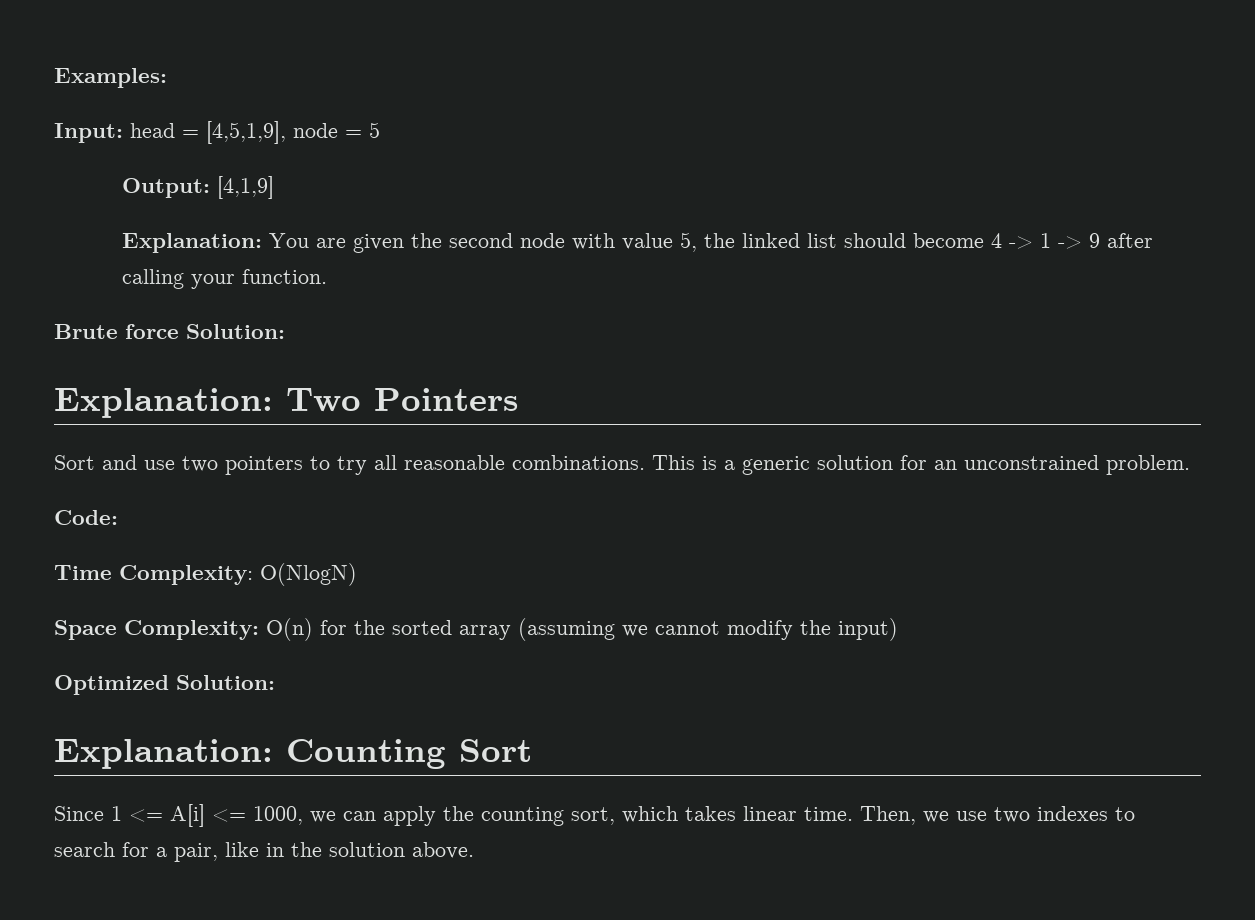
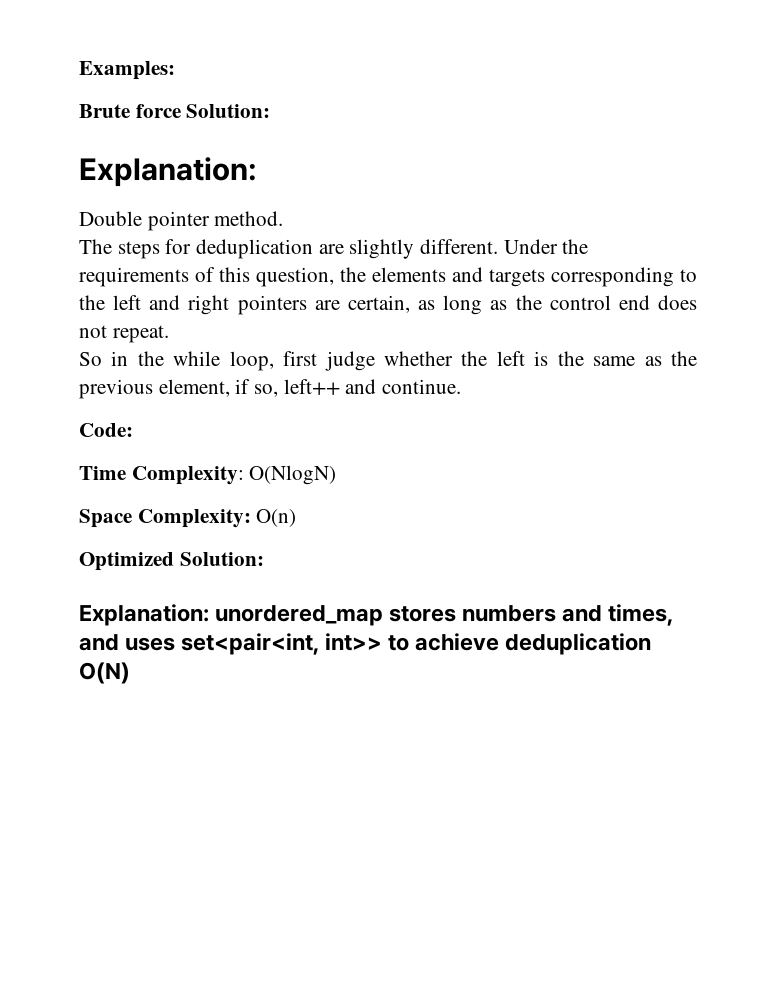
- Input: head = [4,5,1,9], node = 5
- Output: [4,1,9]
- Explanation: You are given the second node with value 5, the linked list should become 4 -> 1 -> 9 after calling your function.
  Brute force Solution:
- Explanation: Two Pointers
- Sort and use two pointers to try all reasonable combinations. This is a generic solution for an unconstrained problem.
+ Explanation:
+ Double pointer method.
+ The steps for deduplication are slightly different. Under the requirements of this question, the elements and targets corresponding to the left and right pointers are certain, as long as the control end does not repeat.
+ So in the while loop, first judge whether the left is the same as the previous element, if so, left++ and continue.
- Space Complexity: O(n) for the sorted array (assuming we cannot modify the input)
+ Space Complexity: O(n)
  Optimized Solution:
- Explanation: Counting Sort
- Since 1 <= A[i] <= 1000, we can apply the counting sort, which takes linear time. Then, we use two indexes to search for a pair, like in the solution above.
+ Explanation: unordered_map stores numbers and times, and uses set<pair<int, int>> to achieve deduplication O(N)

